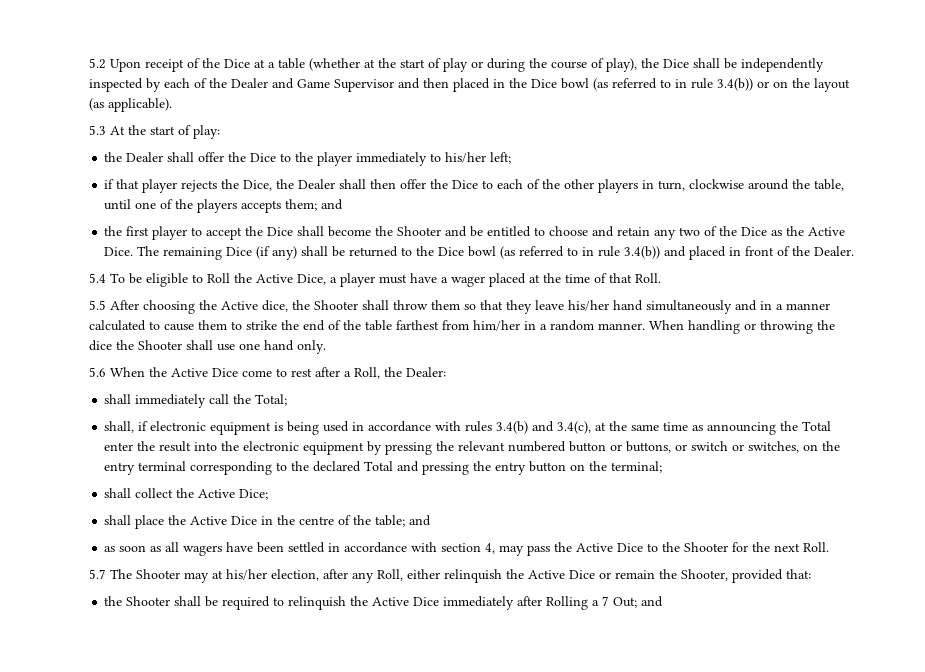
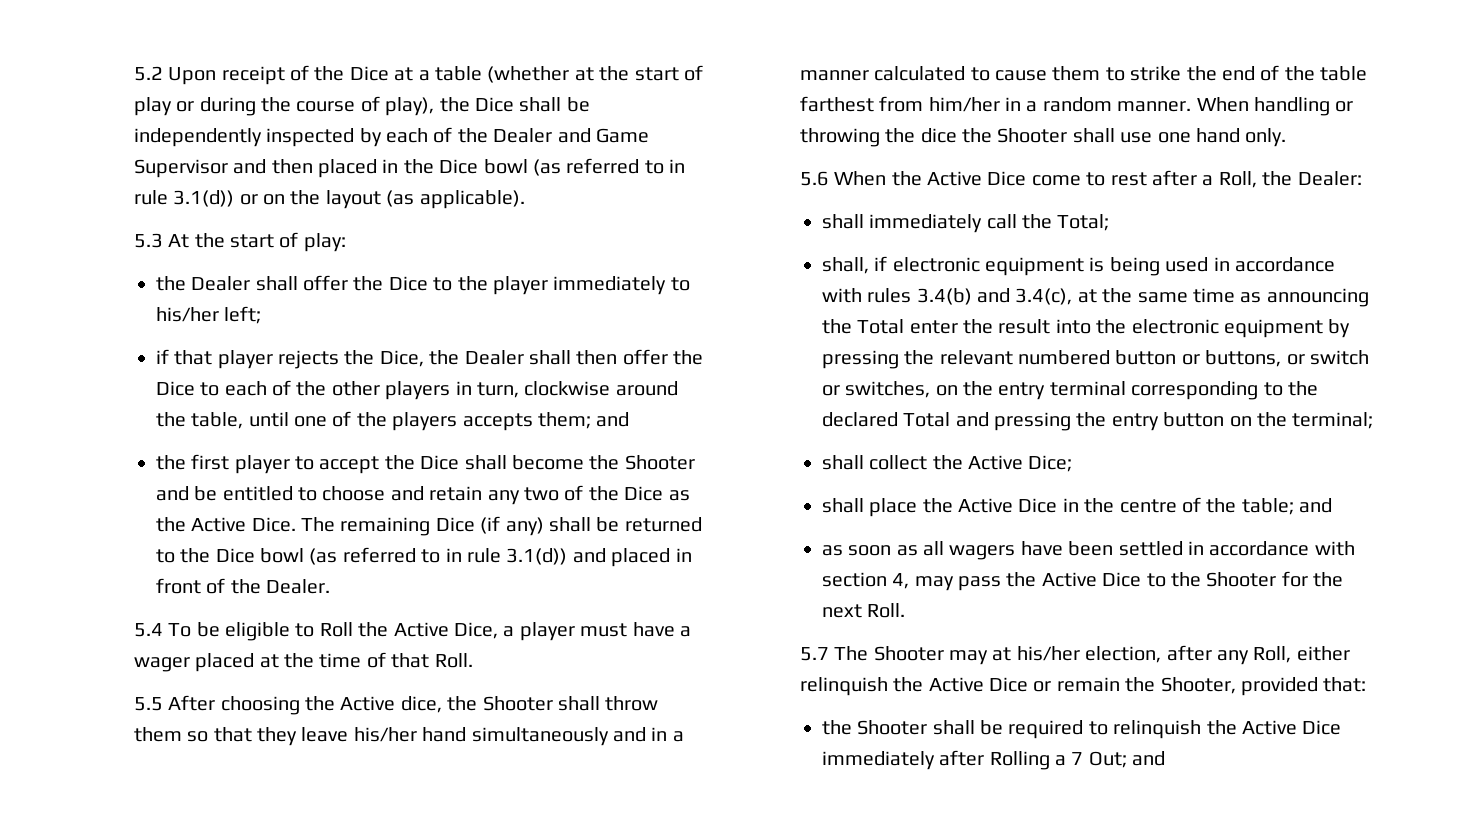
- 5.2 Upon receipt of the Dice at a table (whether at the start of play or during the course of play), the Dice shall be independently inspected by each of the Dealer and Game Supervisor and then placed in the Dice bowl (as referred to in rule 3.4(b)) or on the layout (as applicable).
+ 5.2 Upon receipt of the Dice at a table (whether at the start of play or during the course of play), the Dice shall be independently inspected by each of the Dealer and Game Supervisor and then placed in the Dice bowl (as referred to in rule 3.1(d)) or on the layout (as applicable).
- The remaining Dice (if any) shall be returned to the Dice bowl (as referred to in rule 3.4(b)) and placed in front of the Dealer.
+ The remaining Dice (if any) shall be returned to the Dice bowl (as referred to in rule 3.1(d)) and placed in front of the Dealer.

